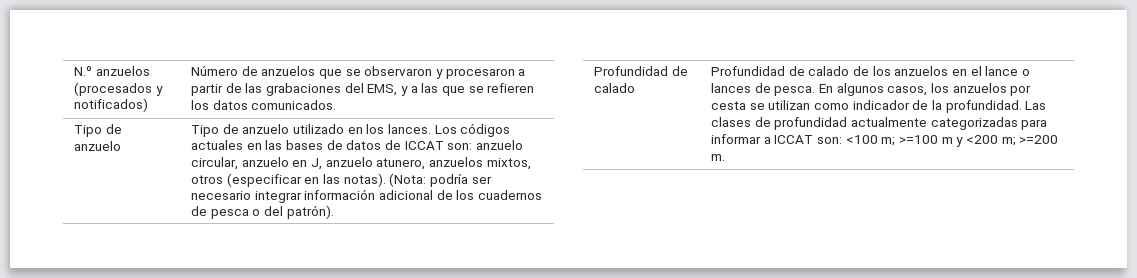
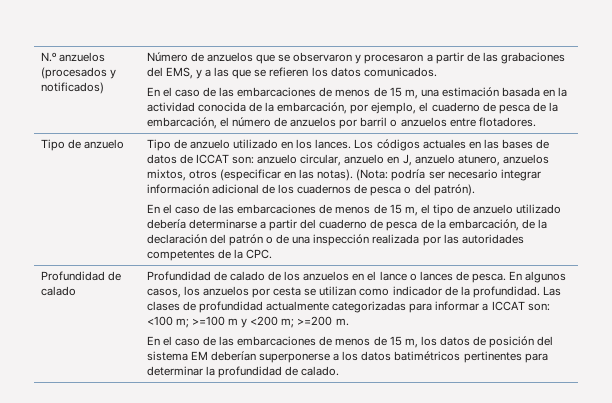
+ En el caso de las embarcaciones de menos de 15 m, una estimación basada en la actividad conocida de la embarcación, por ejemplo, el cuaderno de pesca de la embarcación, el número de anzuelos por barril o anzuelos entre flotadores.
+ En el caso de las embarcaciones de menos de 15 m, el tipo de anzuelo utilizado debería determinarse a partir del cuaderno de pesca de la embarcación, de la declaración del patrón o de una inspección realizada por las autoridades competentes de la CPC.
+ En el caso de las embarcaciones de menos de 15 m, los datos de posición del sistema EM deberían superponerse a los datos batimétricos pertinentes para determinar la profundidad de calado.

